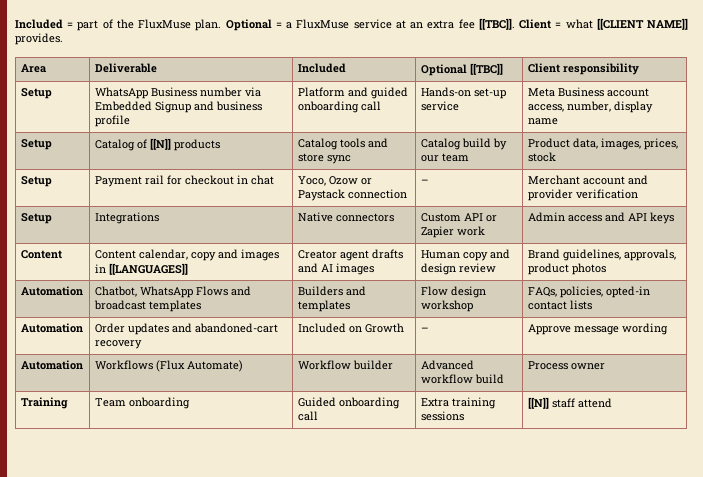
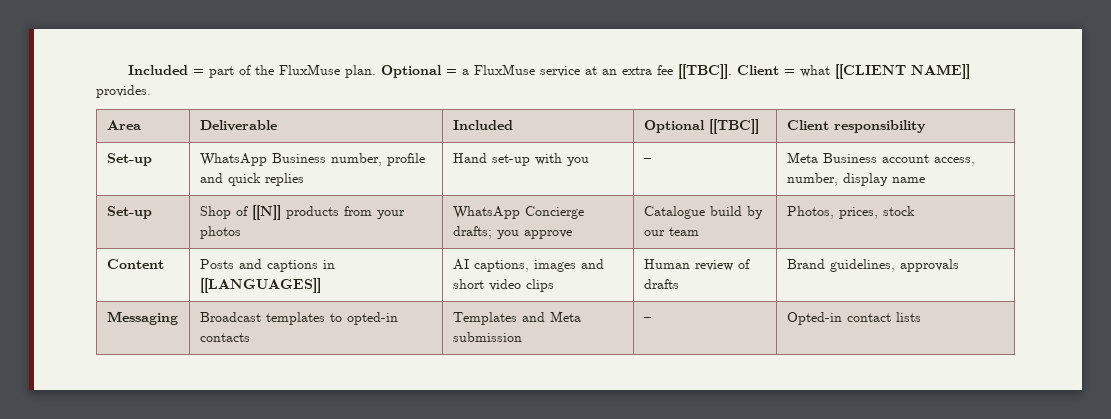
- Setup | WhatsApp Business number via Embedded Signup and business profile | Platform and guided onboarding call | Hands-on set-up service | Meta Business account access, number, display name
+ Set-up | WhatsApp Business number, profile and quick replies | Hand set-up with you | – | Meta Business account access, number, display name
- Setup | Catalog of [[N]] products | Catalog tools and store sync | Catalog build by our team | Product data, images, prices, stock
+ Set-up | Shop of [[N]] products from your photos | WhatsApp Concierge drafts; you approve | Catalogue build by our team | Photos, prices, stock
- Setup | Payment rail for checkout in chat | Yoco, Ozow or Paystack connection | – | Merchant account and provider verification
- Setup | Integrations | Native connectors | Custom API or Zapier work | Admin access and API keys
- Content | Content calendar, copy and images in [[LANGUAGES]] | Creator agent drafts and AI images | Human copy and design review | Brand guidelines, approvals, product photos
- Automation | Chatbot, WhatsApp Flows and broadcast templates | Builders and templates | Flow design workshop | FAQs, policies, opted-in contact lists
- Automation | Order updates and abandoned-cart recovery | Included on Growth | – | Approve message wording
- Automation | Workflows (Flux Automate) | Workflow builder | Advanced workflow build | Process owner
- Training | Team onboarding | Guided onboarding call | Extra training sessions | [[N]] staff attend
+ Content | Posts and captions in [[LANGUAGES]] | AI captions, images and short video clips | Human review of drafts | Brand guidelines, approvals
+ Messaging | Broadcast templates to opted-in contacts | Templates and Meta submission | – | Opted-in contact lists

